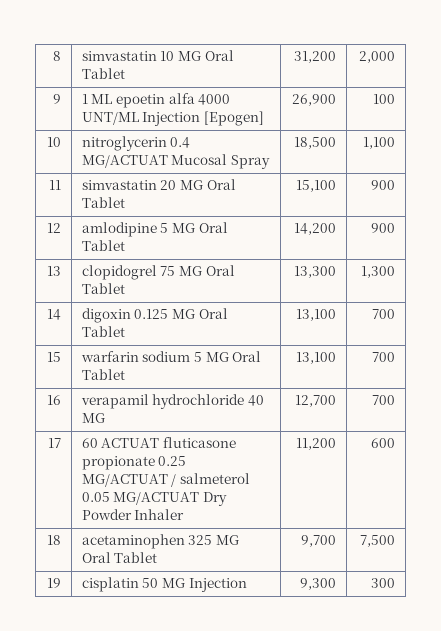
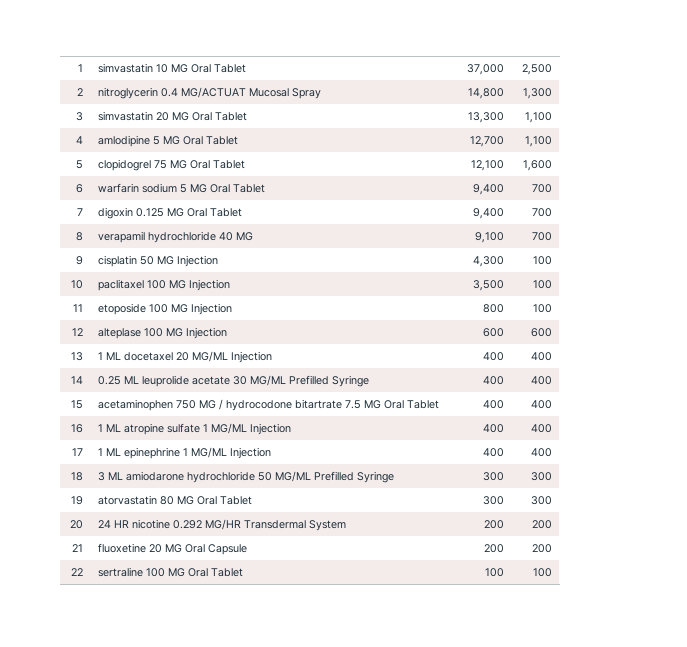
- 8 | simvastatin 10 MG Oral Tablet | 31,200 | 2,000
- 9 | 1 ML epoetin alfa 4000 UNT/ML Injection [Epogen] | 26,900 | 100
- 10 | nitroglycerin 0.4 MG/ACTUAT Mucosal Spray | 18,500 | 1,100
- 11 | simvastatin 20 MG Oral Tablet | 15,100 | 900
- 12 | amlodipine 5 MG Oral Tablet | 14,200 | 900
- 13 | clopidogrel 75 MG Oral Tablet | 13,300 | 1,300
- 14 | digoxin 0.125 MG Oral Tablet | 13,100 | 700
- 15 | warfarin sodium 5 MG Oral Tablet | 13,100 | 700
- 16 | verapamil hydrochloride 40 MG | 12,700 | 700
- 17 | 60 ACTUAT fluticasone propionate 0.25 MG/ACTUAT / salmeterol 0.05 MG/ACTUAT Dry Powder Inhaler | 11,200 | 600
- 18 | acetaminophen 325 MG Oral Tablet | 9,700 | 7,500
- 19 | cisplatin 50 MG Injection | 9,300 | 300
+ 1 | simvastatin 10 MG Oral Tablet | 37,000 | 2,500
+ 2 | nitroglycerin 0.4 MG/ACTUAT Mucosal Spray | 14,800 | 1,300
+ 3 | simvastatin 20 MG Oral Tablet | 13,300 | 1,100
+ 4 | amlodipine 5 MG Oral Tablet | 12,700 | 1,100
+ 5 | clopidogrel 75 MG Oral Tablet | 12,100 | 1,600
+ 6 | warfarin sodium 5 MG Oral Tablet | 9,400 | 700
+ 7 | digoxin 0.125 MG Oral Tablet | 9,400 | 700
+ 8 | verapamil hydrochloride 40 MG | 9,100 | 700
+ 9 | cisplatin 50 MG Injection | 4,300 | 100
+ 10 | paclitaxel 100 MG Injection | 3,500 | 100
+ 11 | etoposide 100 MG Injection | 800 | 100
+ 12 | alteplase 100 MG Injection | 600 | 600
+ 13 | 1 ML docetaxel 20 MG/ML Injection | 400 | 400
+ 14 | 0.25 ML leuprolide acetate 30 MG/ML Prefilled Syringe | 400 | 400
+ 15 | acetaminophen 750 MG / hydrocodone bitartrate 7.5 MG Oral Tablet | 400 | 400
+ 16 | 1 ML atropine sulfate 1 MG/ML Injection | 400 | 400
+ 17 | 1 ML epinephrine 1 MG/ML Injection | 400 | 400
+ 18 | 3 ML amiodarone hydrochloride 50 MG/ML Prefilled Syringe | 300 | 300
+ 19 | atorvastatin 80 MG Oral Tablet | 300 | 300
+ 20 | 24 HR nicotine 0.292 MG/HR Transdermal System | 200 | 200
+ 21 | fluoxetine 20 MG Oral Capsule | 200 | 200
+ 22 | sertraline 100 MG Oral Tablet | 100 | 100

